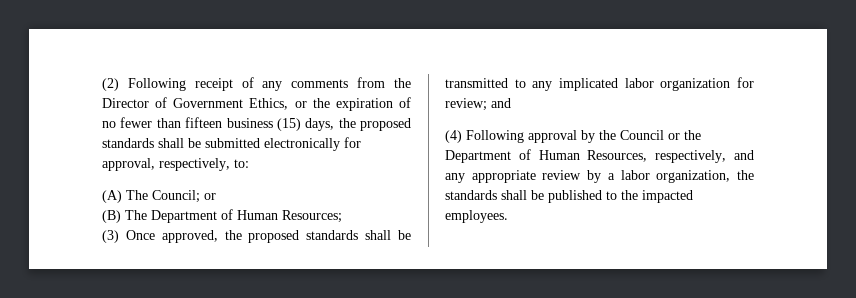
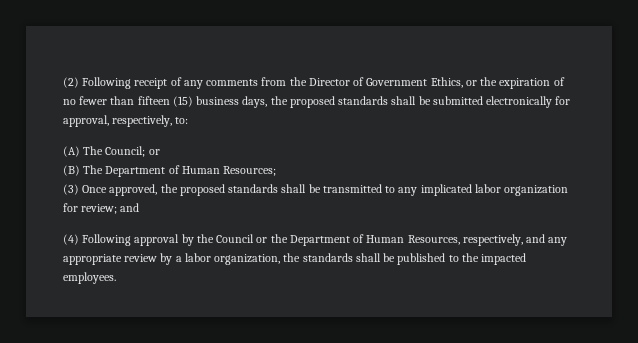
- (2) Following receipt of any comments from the Director of Government Ethics, or the expiration of no fewer than fifteen business (15) days, the proposed standards shall be submitted electronically for approval, respectively, to:
+ (2) Following receipt of any comments from the Director of Government Ethics, or the expiration of no fewer than fifteen (15) business days, the proposed standards shall be submitted electronically for approval, respectively, to:

